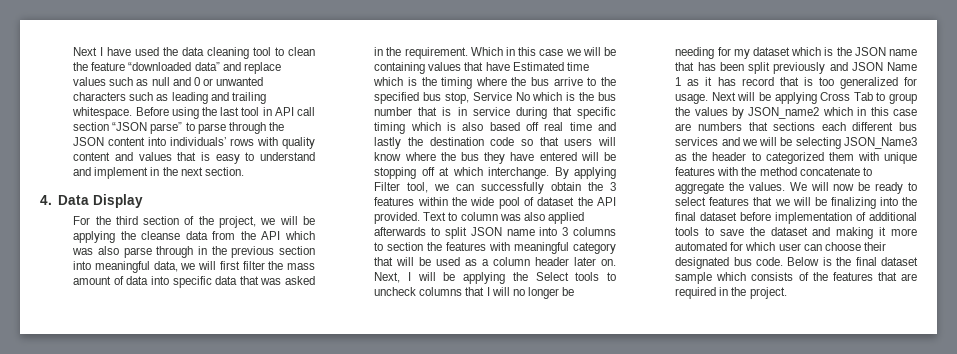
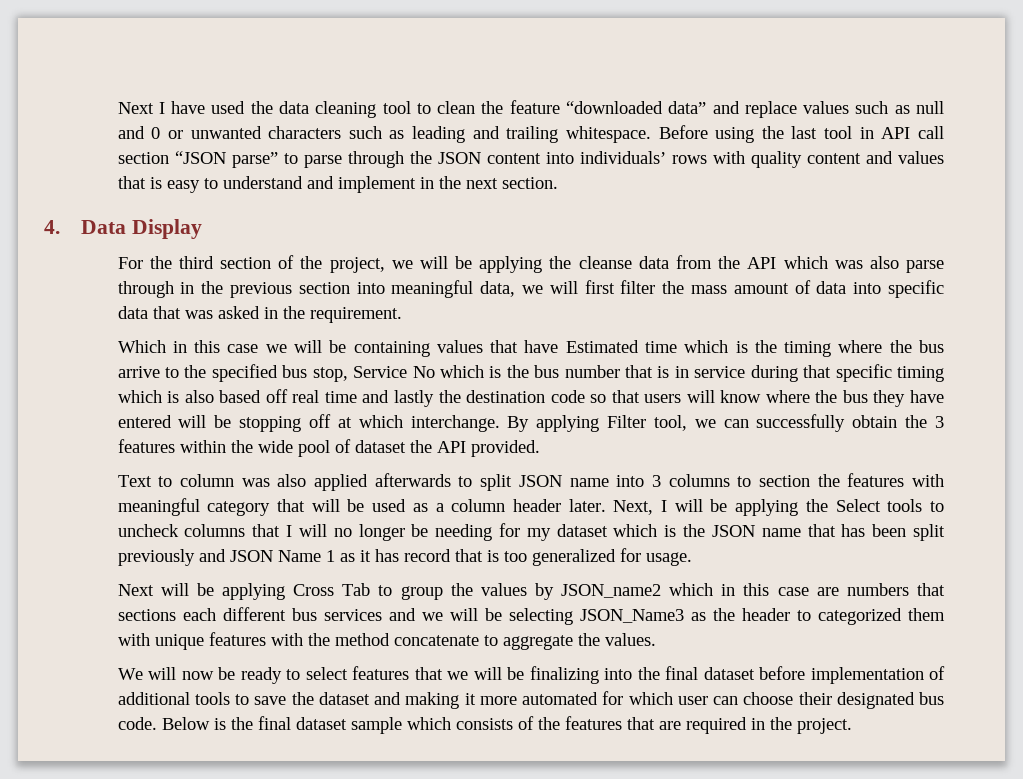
- For the third section of the project, we will be applying the cleanse data from the API which was also parse through in the previous section into meaningful data, we will first filter the mass amount of data into specific data that was asked in the requirement. Which in this case we will be containing values that have Estimated time which is the timing where the bus arrive to the specified bus stop, Service No which is the bus number that is in service during that specific timing which is also based off real time and lastly the destination code so that users will know where the bus they have entered will be stopping off at which interchange.
+ For the third section of the project, we will be applying the cleanse data from the API which was also parse through in the previous section into meaningful data, we will first filter the mass amount of data into specific data that was asked in the requirement.
+ Which in this case we will be containing values that have Estimated time which is the timing where the bus arrive to the specified bus stop, Service No which is the bus number that is in service during that specific timing which is also based off real time and lastly the destination code so that users will know where the bus they have entered will be stopping off at which interchange.
- By applying Filter tool, we can successfully obtain the 3 features within the wide pool of dataset the API provided. Text to column was also applied afterwards to split JSON name into 3 columns to section the features with meaningful category that will be used as a column header later on.
+ By applying Filter tool, we can successfully obtain the 3 features within the wide pool of dataset the API provided.
+ Text to column was also applied afterwards to split JSON name into 3 columns to section the features with meaningful category that will be used as a column header later.
- Next, I will be applying the Select tools to uncheck columns that I will no longer be needing for my dataset which is the JSON name that has been split previously and JSON Name 1 as it has record that is too generalized for usage. Next will be applying Cross Tab to group the values by JSON_name2 which in this case are numbers that sections each different bus services and we will be selecting JSON_Name3 as the header to categorized them with unique features with the method concatenate to aggregate the values. We will now be ready to select features that we will be finalizing into the final dataset before implementation of additional tools to save the dataset and making it more automated for which user can choose their designated bus code.
+ Next, I will be applying the Select tools to uncheck columns that I will no longer be needing for my dataset which is the JSON name that has been split previously and JSON Name 1 as it has record that is too generalized for usage.
+ Next will be applying Cross Tab to group the values by JSON_name2 which in this case are numbers that sections each different bus services and we will be selecting JSON_Name3 as the header to categorized them with unique features with the method concatenate to aggregate the values.
+ We will now be ready to select features that we will be finalizing into the final dataset before implementation of additional tools to save the dataset and making it more automated for which user can choose their designated bus code.

